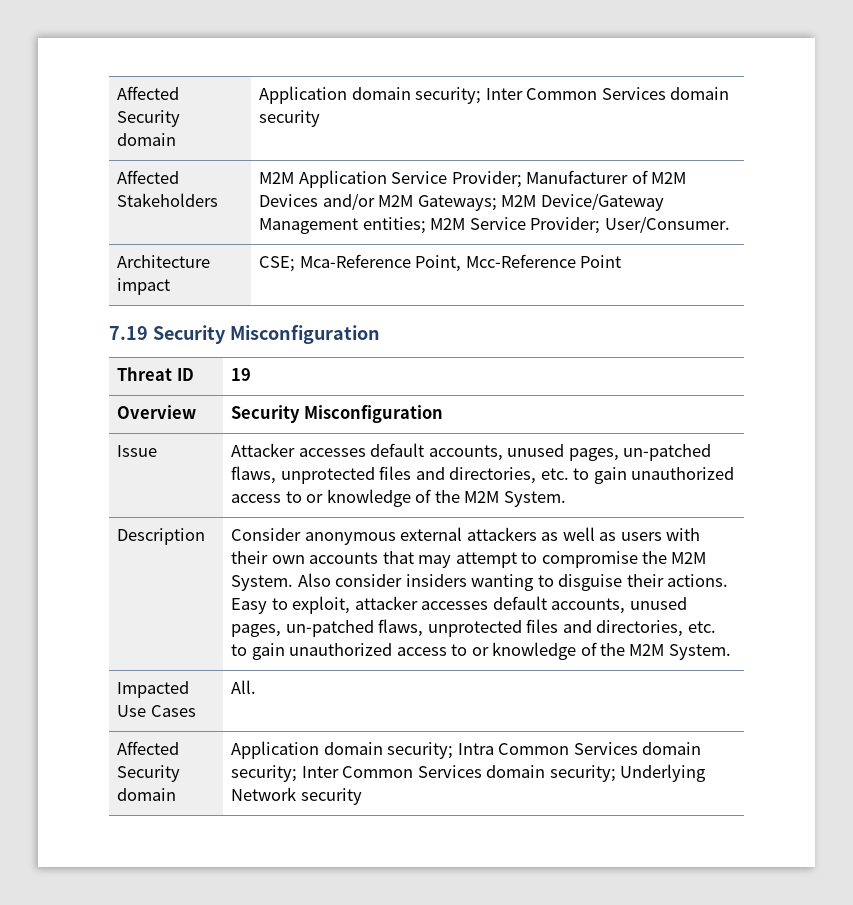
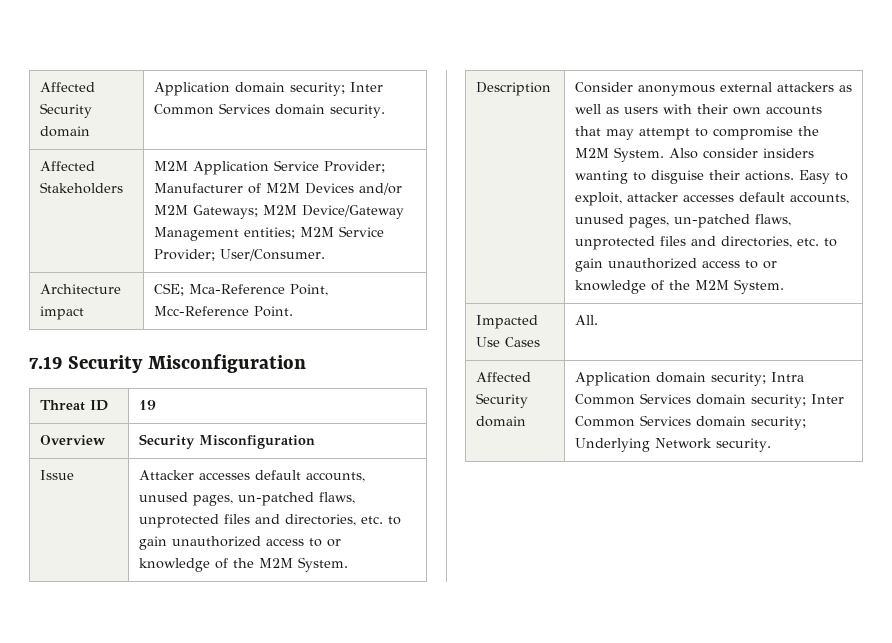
- Affected Security domain | Application domain security; Inter Common Services domain security
+ Affected Security domain | Application domain security; Inter Common Services domain security.
- Architecture impact | CSE; Mca-Reference Point, Mcc-Reference Point
+ Architecture impact | CSE; Mca-Reference Point, Mcc-Reference Point.
- Affected Security domain | Application domain security; Intra Common Services domain security; Inter Common Services domain security; Underlying Network security
+ Affected Security domain | Application domain security; Intra Common Services domain security; Inter Common Services domain security; Underlying Network security.

